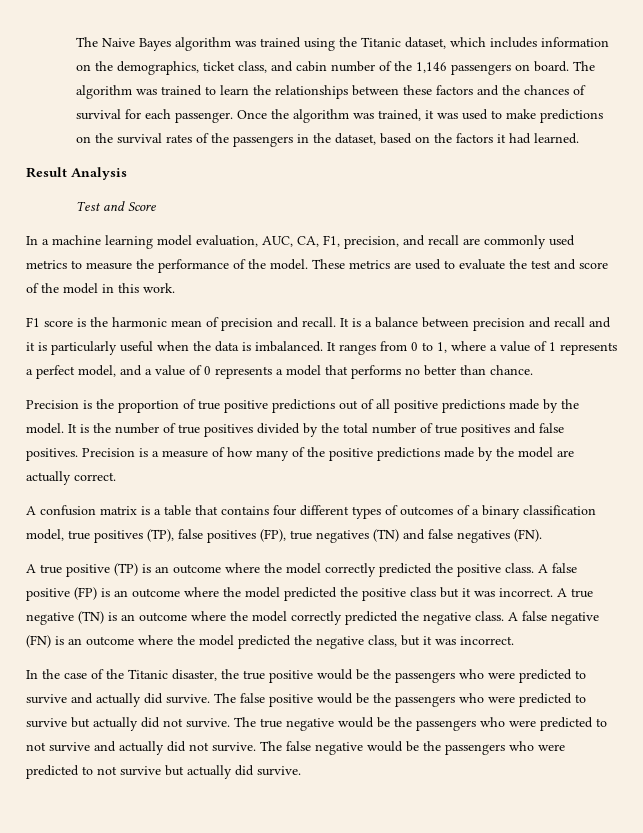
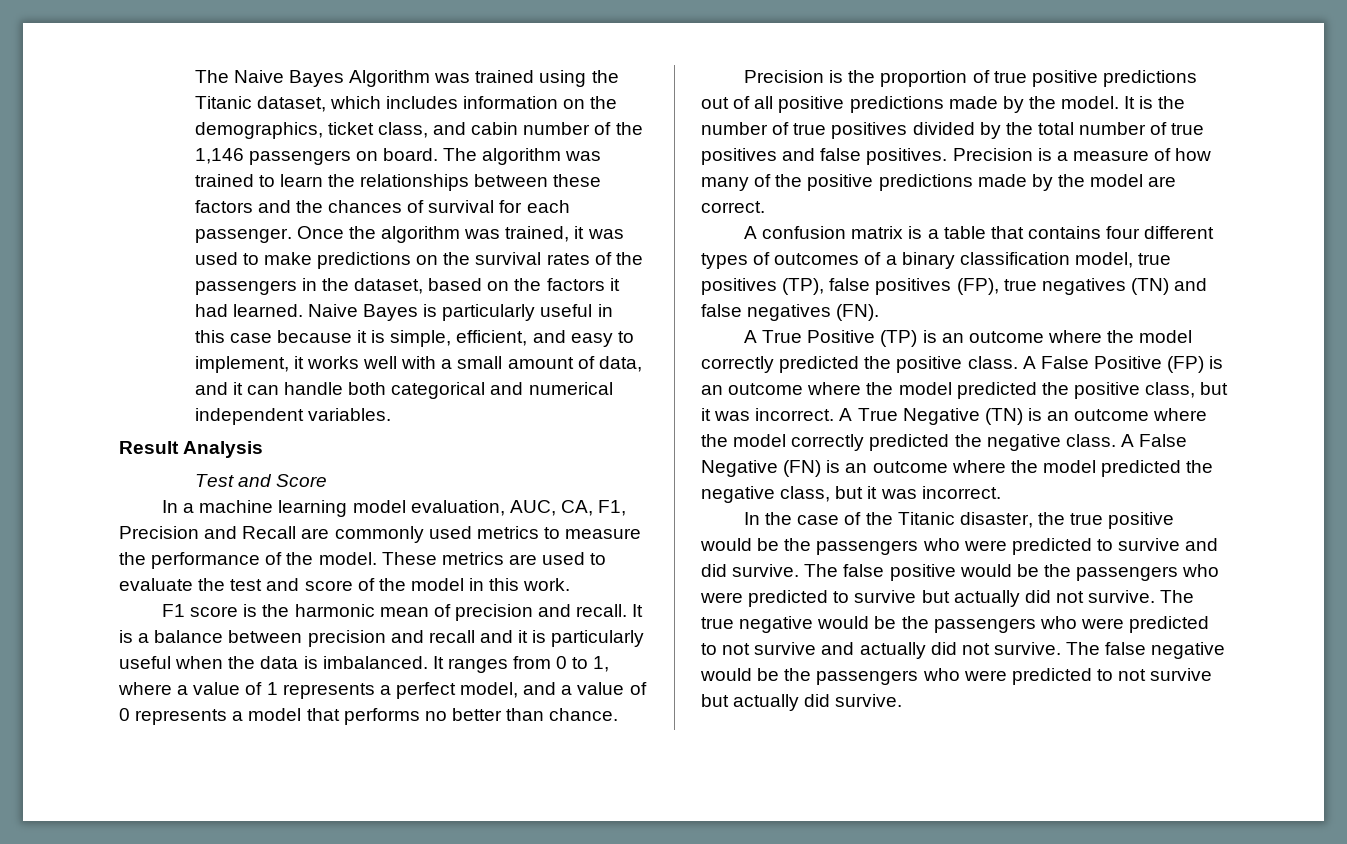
- The Naive Bayes algorithm was trained using the Titanic dataset, which includes information on the demographics, ticket class, and cabin number of the 1,146 passengers on board.
+ The Naive Bayes Algorithm was trained using the Titanic dataset, which includes information on the demographics, ticket class, and cabin number of the 1,146 passengers on board.
+ Naive Bayes is particularly useful in this case because it is simple, efficient, and easy to implement, it works well with a small amount of data, and it can handle both categorical and numerical independent variables.
- In a machine learning model evaluation, AUC, CA, F1, precision, and recall are commonly used metrics to measure the performance of the model.
+ In a machine learning model evaluation, AUC, CA, F1, Precision and Recall are commonly used metrics to measure the performance of the model.
- Precision is a measure of how many of the positive predictions made by the model are actually correct.
+ Precision is a measure of how many of the positive predictions made by the model are correct.
- A true positive (TP) is an outcome where the model correctly predicted the positive class.
+ A True Positive (TP) is an outcome where the model correctly predicted the positive class.
- A false positive (FP) is an outcome where the model predicted the positive class but it was incorrect.
+ A False Positive (FP) is an outcome where the model predicted the positive class, but it was incorrect.
- A true negative (TN) is an outcome where the model correctly predicted the negative class.
+ A True Negative (TN) is an outcome where the model correctly predicted the negative class.
- A false negative (FN) is an outcome where the model predicted the negative class, but it was incorrect.
+ A False Negative (FN) is an outcome where the model predicted the negative class, but it was incorrect.
- In the case of the Titanic disaster, the true positive would be the passengers who were predicted to survive and actually did survive.
+ In the case of the Titanic disaster, the true positive would be the passengers who were predicted to survive and did survive.

